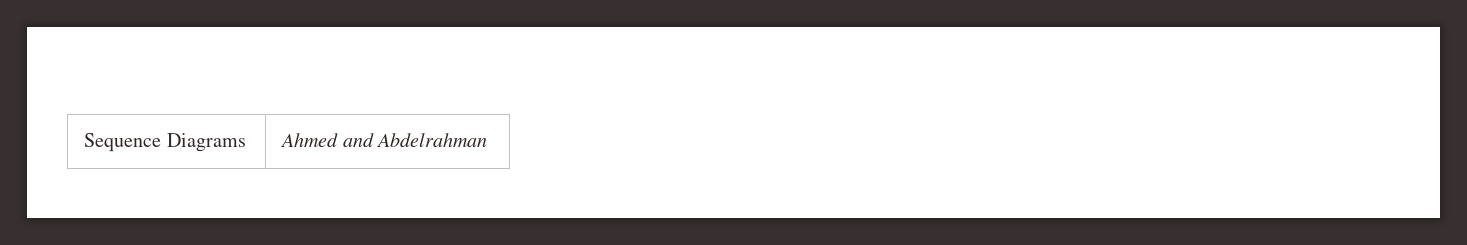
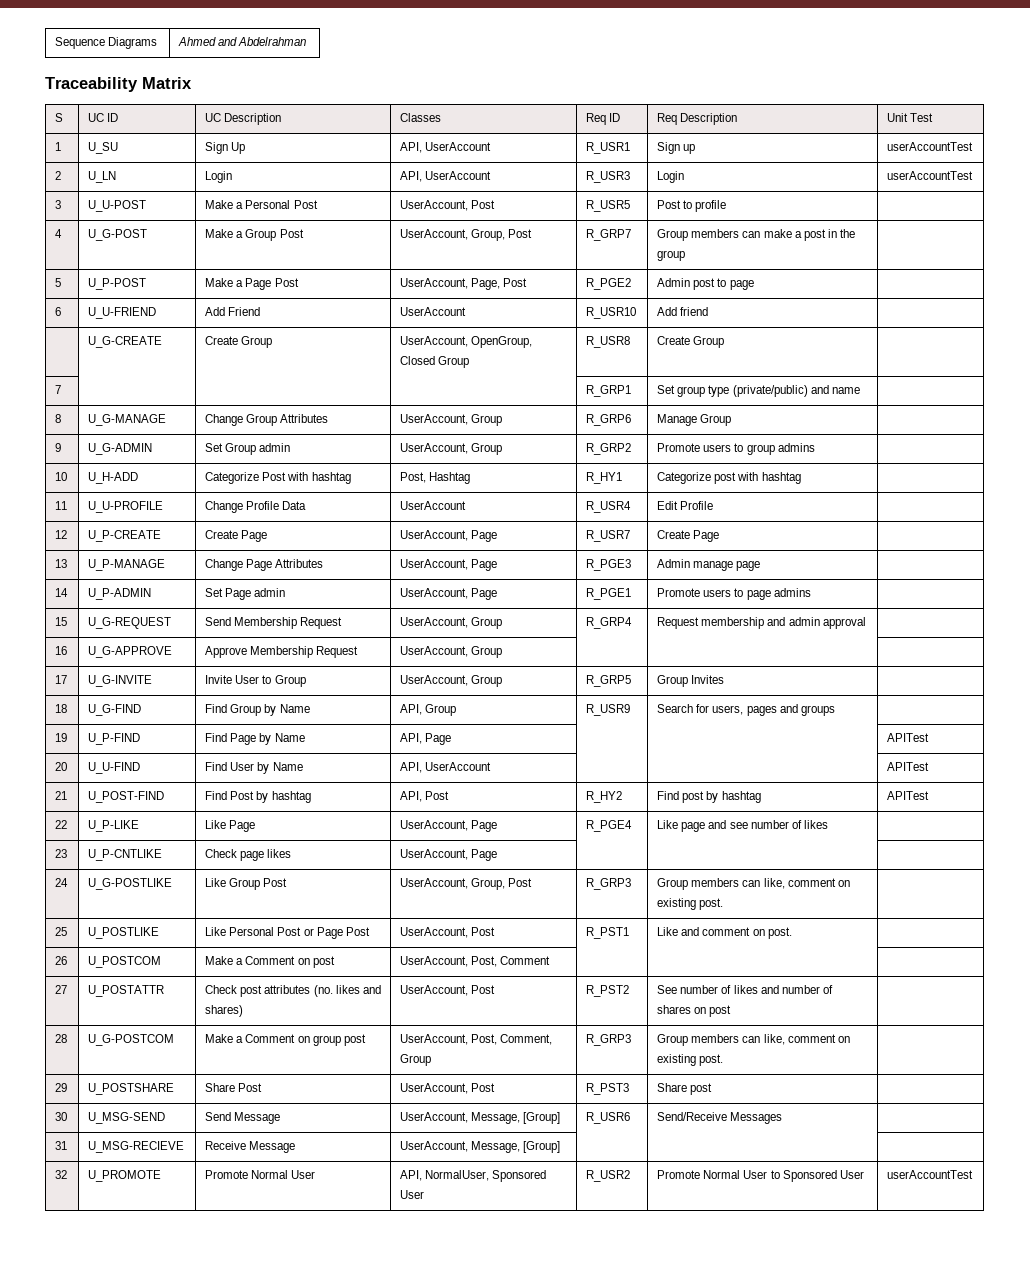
+ Traceability Matrix
+ S | UC ID | UC Description | Classes | Req ID | Req Description | Unit Test
+ 1 | U_SU | Sign Up | API, UserAccount | R_USR1 | Sign up | userAccountTest
+ 2 | U_LN | Login | API, UserAccount | R_USR3 | Login | userAccountTest
+ 3 | U_U-POST | Make a Personal Post | UserAccount, Post | R_USR5 | Post to profile |
+ 4 | U_G-POST | Make a Group Post | UserAccount, Group, Post | R_GRP7 | Group members can make a post in the group |
+ 5 | U_P-POST | Make a Page Post | UserAccount, Page, Post | R_PGE2 | Admin post to page |
+ 6 | U_U-FRIEND | Add Friend | UserAccount | R_USR10 | Add friend |
+ | U_G-CREATE | Create Group | UserAccount, OpenGroup, Closed Group | R_USR8 | Create Group |
+ 7 | | | | R_GRP1 | Set group type (private/public) and name |
+ 8 | U_G-MANAGE | Change Group Attributes | UserAccount, Group | R_GRP6 | Manage Group |
+ 9 | U_G-ADMIN | Set Group admin | UserAccount, Group | R_GRP2 | Promote users to group admins |
+ 10 | U_H-ADD | Categorize Post with hashtag | Post, Hashtag | R_HY1 | Categorize post with hashtag |
+ 11 | U_U-PROFILE | Change Profile Data | UserAccount | R_USR4 | Edit Profile |
+ 12 | U_P-CREATE | Create Page | UserAccount, Page | R_USR7 | Create Page |
+ 13 | U_P-MANAGE | Change Page Attributes | UserAccount, Page | R_PGE3 | Admin manage page |
+ 14 | U_P-ADMIN | Set Page admin | UserAccount, Page | R_PGE1 | Promote users to page admins |
+ 15 | U_G-REQUEST | Send Membership Request | UserAccount, Group | R_GRP4 | Request membership and admin approval |
+ 16 | U_G-APPROVE | Approve Membership Request | UserAccount, Group | | |
+ 17 | U_G-INVITE | Invite User to Group | UserAccount, Group | R_GRP5 | Group Invites |
+ 18 | U_G-FIND | Find Group by Name | API, Group | R_USR9 | Search for users, pages and groups |
+ 19 | U_P-FIND | Find Page by Name | API, Page | | | APITest
+ 20 | U_U-FIND | Find User by Name | API, UserAccount | | | APITest
+ 21 | U_POST-FIND | Find Post by hashtag | API, Post | R_HY2 | Find post by hashtag | APITest
+ 22 | U_P-LIKE | Like Page | UserAccount, Page | R_PGE4 | Like page and see number of likes |
+ 23 | U_P-CNTLIKE | Check page likes | UserAccount, Page | | |
+ 24 | U_G-POSTLIKE | Like Group Post | UserAccount, Group, Post | R_GRP3 | Group members can like, comment on existing post. |
+ 25 | U_POSTLIKE | Like Personal Post or Page Post | UserAccount, Post | R_PST1 | Like and comment on post. |
+ 26 | U_POSTCOM | Make a Comment on post | UserAccount, Post, Comment | | |
+ 27 | U_POSTATTR | Check post attributes (no. likes and shares) | UserAccount, Post | R_PST2 | See number of likes and number of shares on post |
+ 28 | U_G-POSTCOM | Make a Comment on group post | UserAccount, Post, Comment, Group | R_GRP3 | Group members can like, comment on existing post. |
+ 29 | U_POSTSHARE | Share Post | UserAccount, Post | R_PST3 | Share post |
+ 30 | U_MSG-SEND | Send Message | UserAccount, Message, [Group] | R_USR6 | Send/Receive Messages |
+ 31 | U_MSG-RECIEVE | Receive Message | UserAccount, Message, [Group] | | |
+ 32 | U_PROMOTE | Promote Normal User | API, NormalUser, Sponsored User | R_USR2 | Promote Normal User to Sponsored User | userAccountTest

